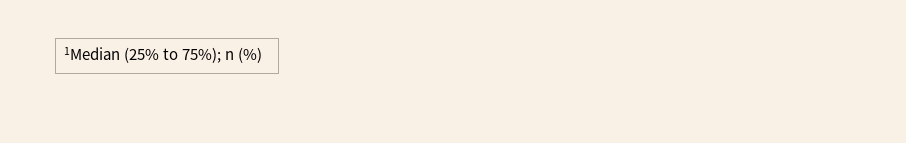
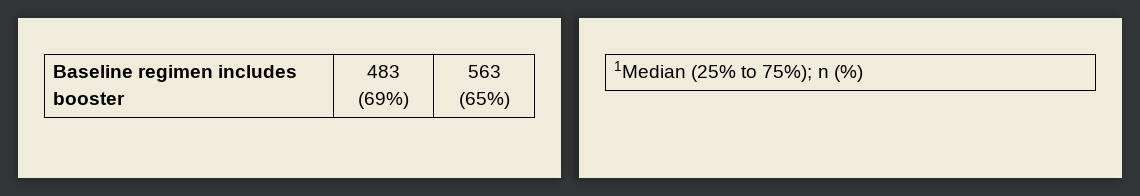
+ Baseline regimen includes booster | 483 (69%) | 563 (65%)

